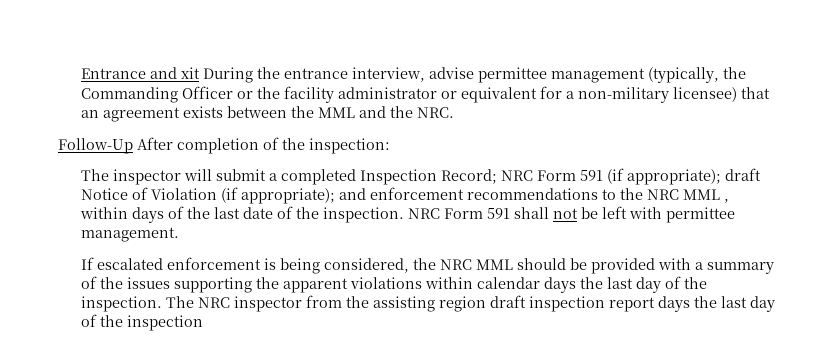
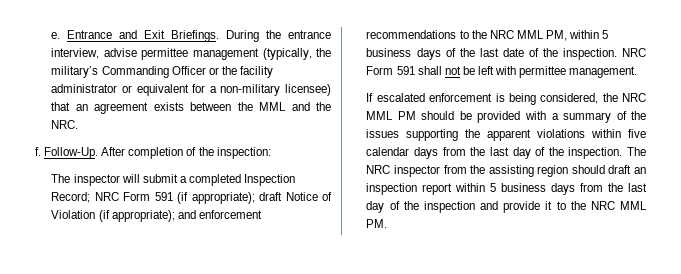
+ e.
- Entrance and xit During the entrance interview, advise permittee management (typically, the Commanding Officer or the facility administrator or equivalent for a non-military licensee) that an agreement exists between the MML and the NRC.
+ Entrance and Exit Briefings. During the entrance interview, advise permittee management (typically, the military’s Commanding Officer or the facility administrator or equivalent for a non-military licensee) that an agreement exists between the MML and the NRC.
- Follow-Up After completion of the inspection:
+ f. Follow-Up. After completion of the inspection:
- The inspector will submit a completed Inspection Record; NRC Form 591 (if appropriate); draft Notice of Violation (if appropriate); and enforcement recommendations to the NRC MML , within days of the last date of the inspection.
+ The inspector will submit a completed Inspection Record; NRC Form 591 (if appropriate); draft Notice of Violation (if appropriate); and enforcement recommendations to the NRC MML PM, within 5 business days of the last date of the inspection.
- If escalated enforcement is being considered, the NRC MML should be provided with a summary of the issues supporting the apparent violations within calendar days the last day of the inspection.
+ If escalated enforcement is being considered, the NRC MML PM should be provided with a summary of the issues supporting the apparent violations within five calendar days from the last day of the inspection.
- The NRC inspector from the assisting region draft inspection report days the last day of the inspection
+ The NRC inspector from the assisting region should draft an inspection report within 5 business days from the last day of the inspection and provide it to the NRC MML PM.

